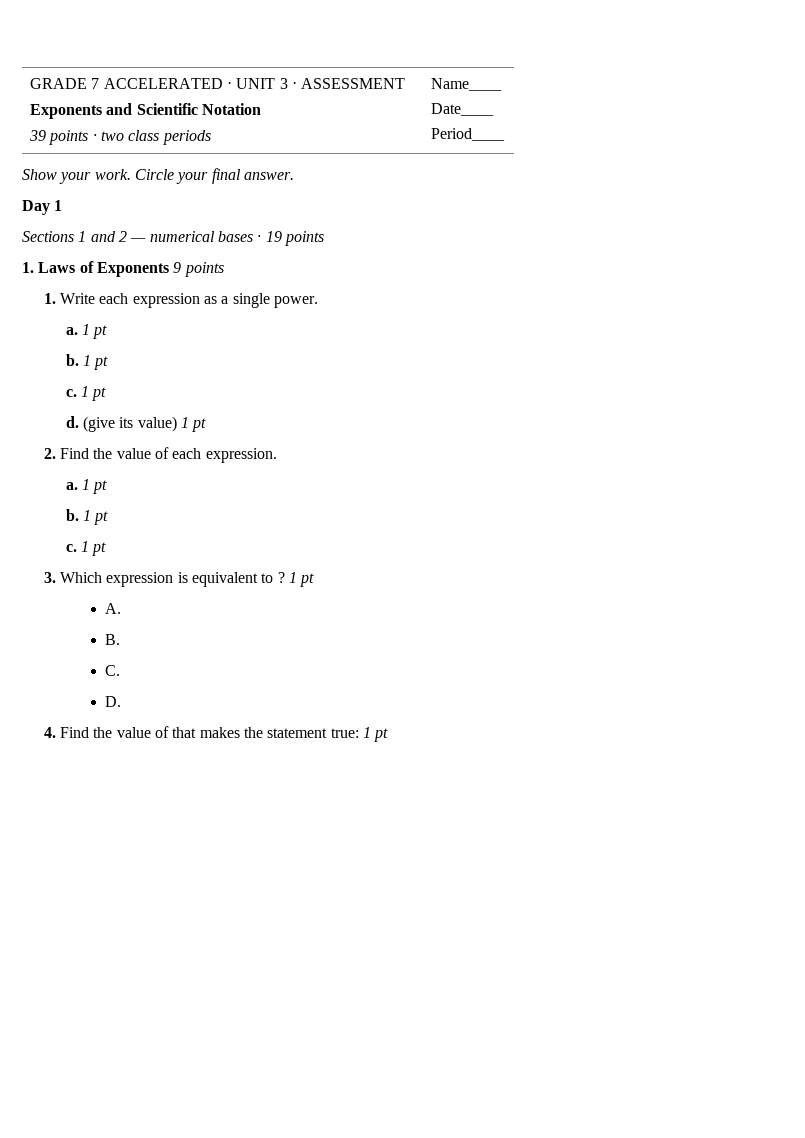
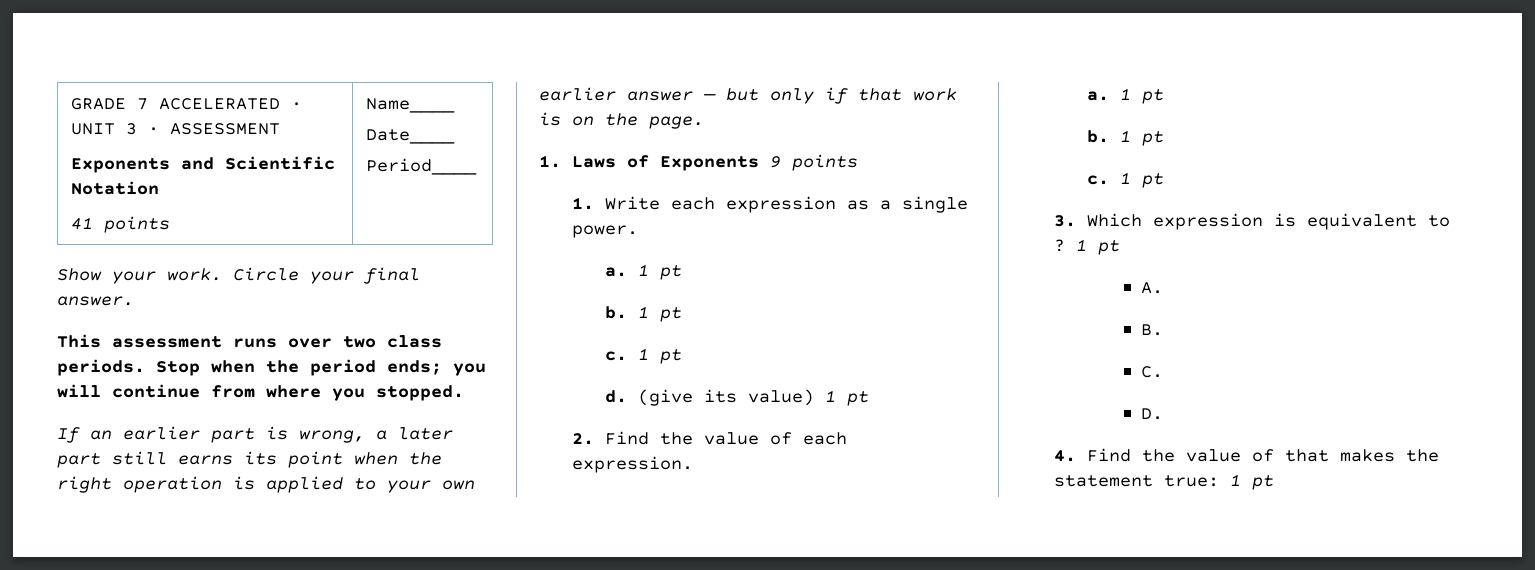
  GRADE 7 ACCELERATED · UNIT 3 · ASSESSMENT
  Exponents and Scientific Notation
- 39 points · two class periods | Name____
+ 41 points | Name____
- Day 1
- Sections 1 and 2 — numerical bases · 19 points
+ This assessment runs over two class periods. Stop when the period ends; you will continue from where you stopped.
+ If an earlier part is wrong, a later part still earns its point when the right operation is applied to your own earlier answer — but only if that work is on the page.

